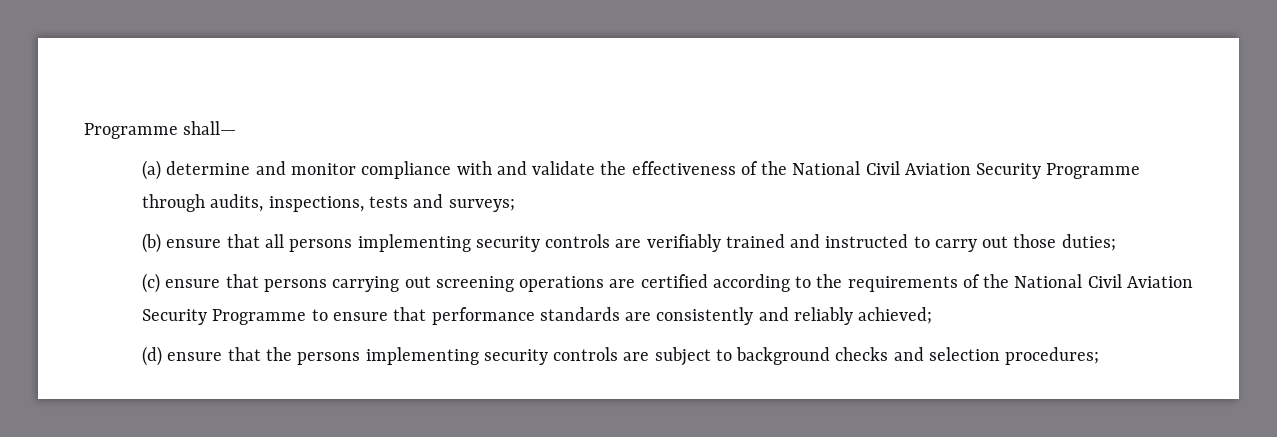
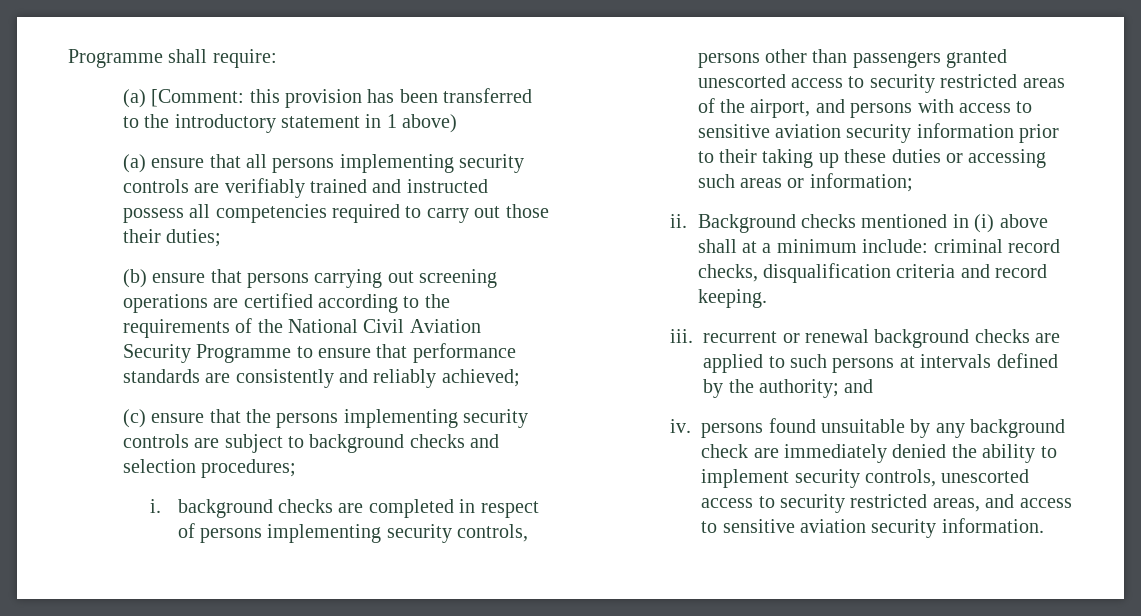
- Programme shall—
- (a) determine and monitor compliance with and validate the effectiveness of the National Civil Aviation Security Programme through audits, inspections, tests and surveys;
- (b) ensure that all persons implementing security controls are verifiably trained and instructed to carry out those duties;
+ Programme shall require:
+ (a) [Comment: this provision has been transferred to the introductory statement in 1 above)
+ (a) ensure that all persons implementing security controls are verifiably trained and instructed possess all competencies required to carry out those their duties;
- (c) ensure that persons carrying out screening operations are certified according to the requirements of the National Civil Aviation Security Programme to ensure that performance standards are consistently and reliably achieved;
+ (b) ensure that persons carrying out screening operations are certified according to the requirements of the National Civil Aviation Security Programme to ensure that performance standards are consistently and reliably achieved;
- (d) ensure that the persons implementing security controls are subject to background checks and selection procedures;
+ (c) ensure that the persons implementing security controls are subject to background checks and selection procedures;
+ i. background checks are completed in respect of persons implementing security controls, persons other than passengers granted unescorted access to security restricted areas of the airport, and persons with access to sensitive aviation security information prior to their taking up these duties or accessing such areas or information;
+ ii. Background checks mentioned in (i) above shall at a minimum include: criminal record checks, disqualification criteria and record keeping.
+ iii. recurrent or renewal background checks are applied to such persons at intervals defined by the authority; and
+ iv. persons found unsuitable by any background check are immediately denied the ability to implement security controls, unescorted access to security restricted areas, and access to sensitive aviation security information.

